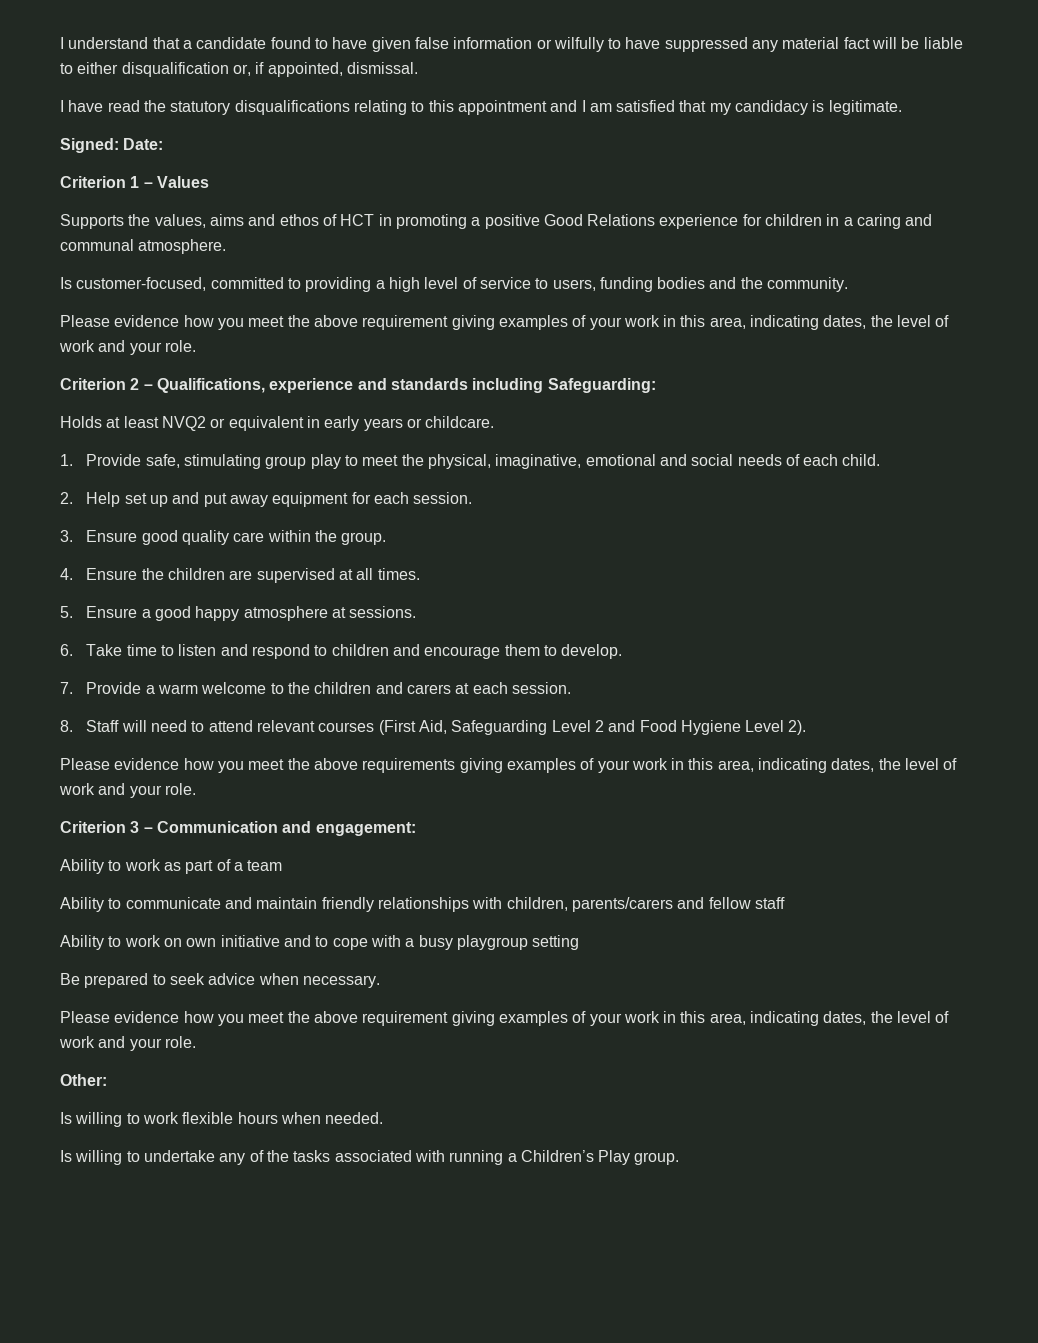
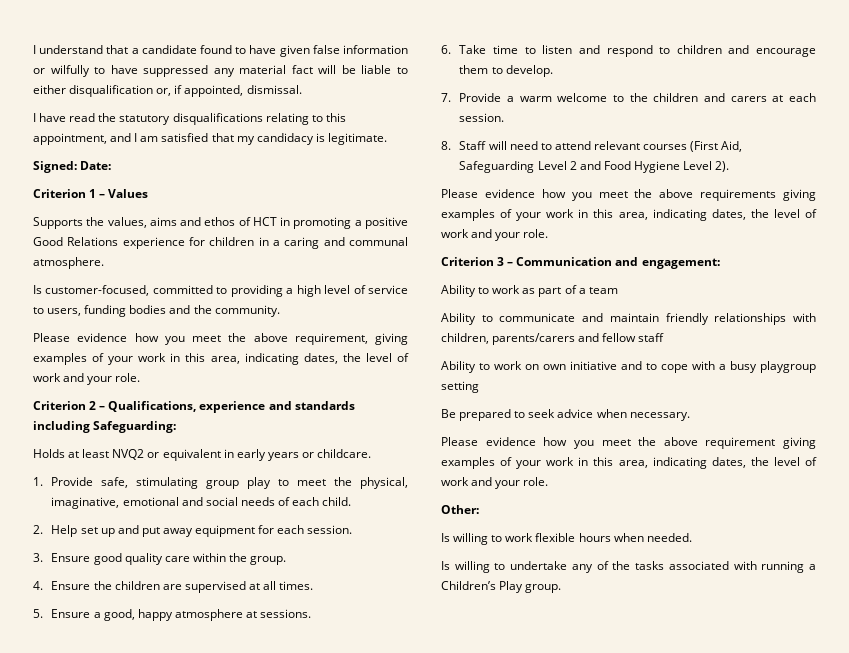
- I have read the statutory disqualifications relating to this appointment and I am satisfied that my candidacy is legitimate.
+ I have read the statutory disqualifications relating to this appointment, and I am satisfied that my candidacy is legitimate.
  Is customer-focused, committed to providing a high level of service to users, funding bodies and the community.
- Please evidence how you meet the above requirement giving examples of your work in this area, indicating dates, the level of work and your role.
+ Please evidence how you meet the above requirement, giving examples of your work in this area, indicating dates, the level of work and your role.
- 5. Ensure a good happy atmosphere at sessions.
+ 5. Ensure a good, happy atmosphere at sessions.

